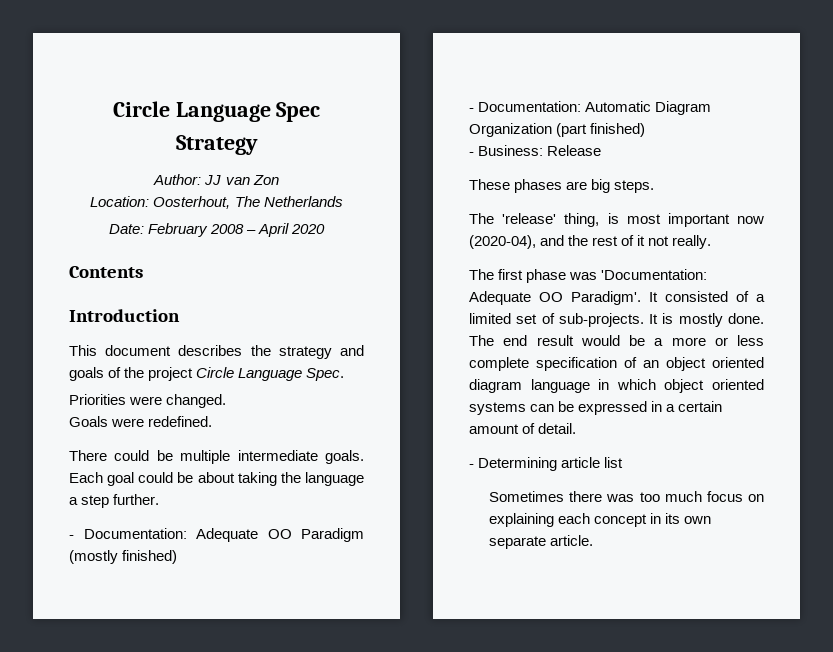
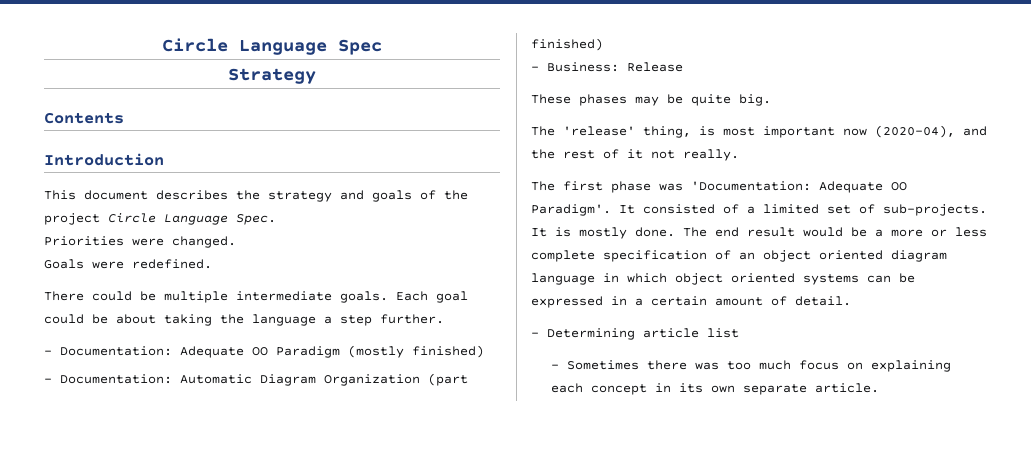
- Author: JJ van Zon
- Location: Oosterhout, The Netherlands
- Date: February 2008 – April 2020
- These phases are big steps.
+ These phases may be quite big.
- Sometimes there was too much focus on explaining each concept in its own separate article.
+ - Sometimes there was too much focus on explaining each concept in its own separate article.

